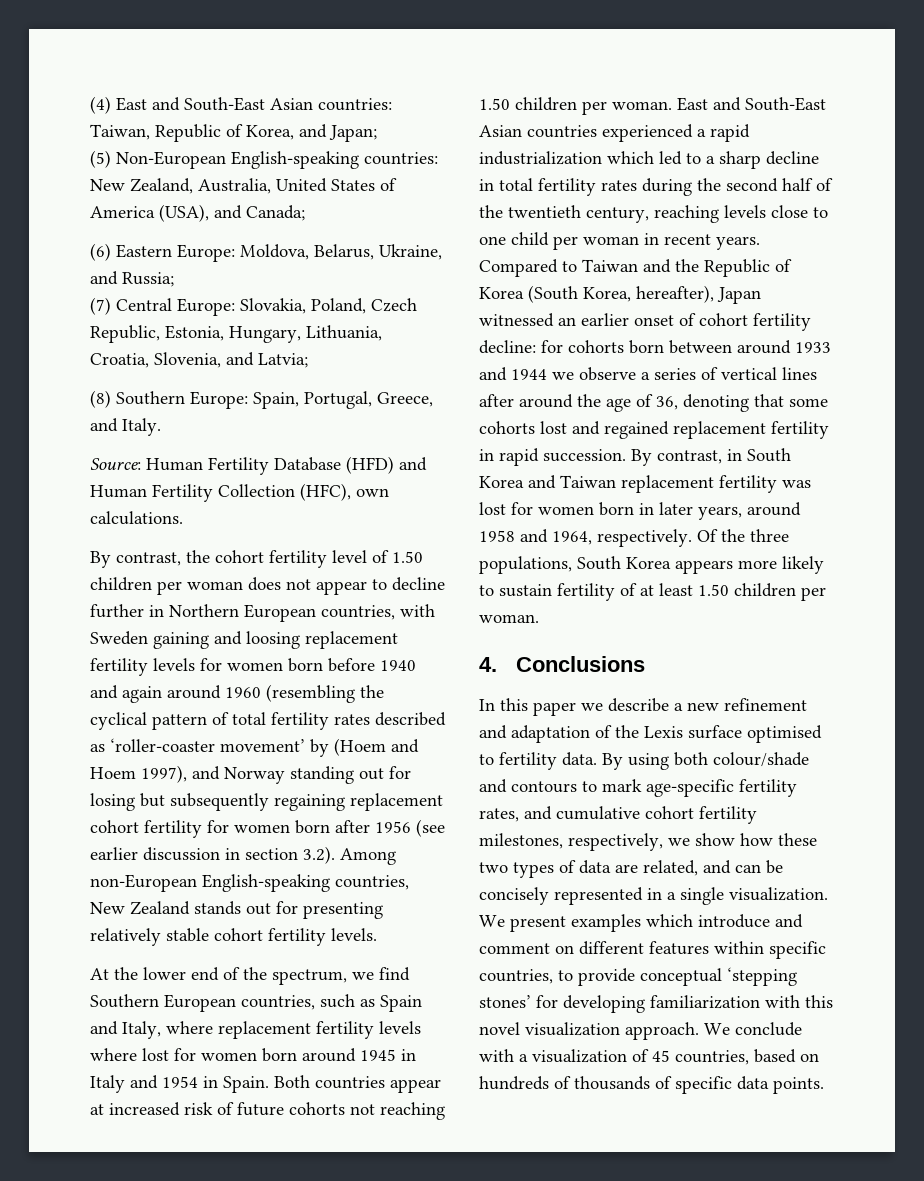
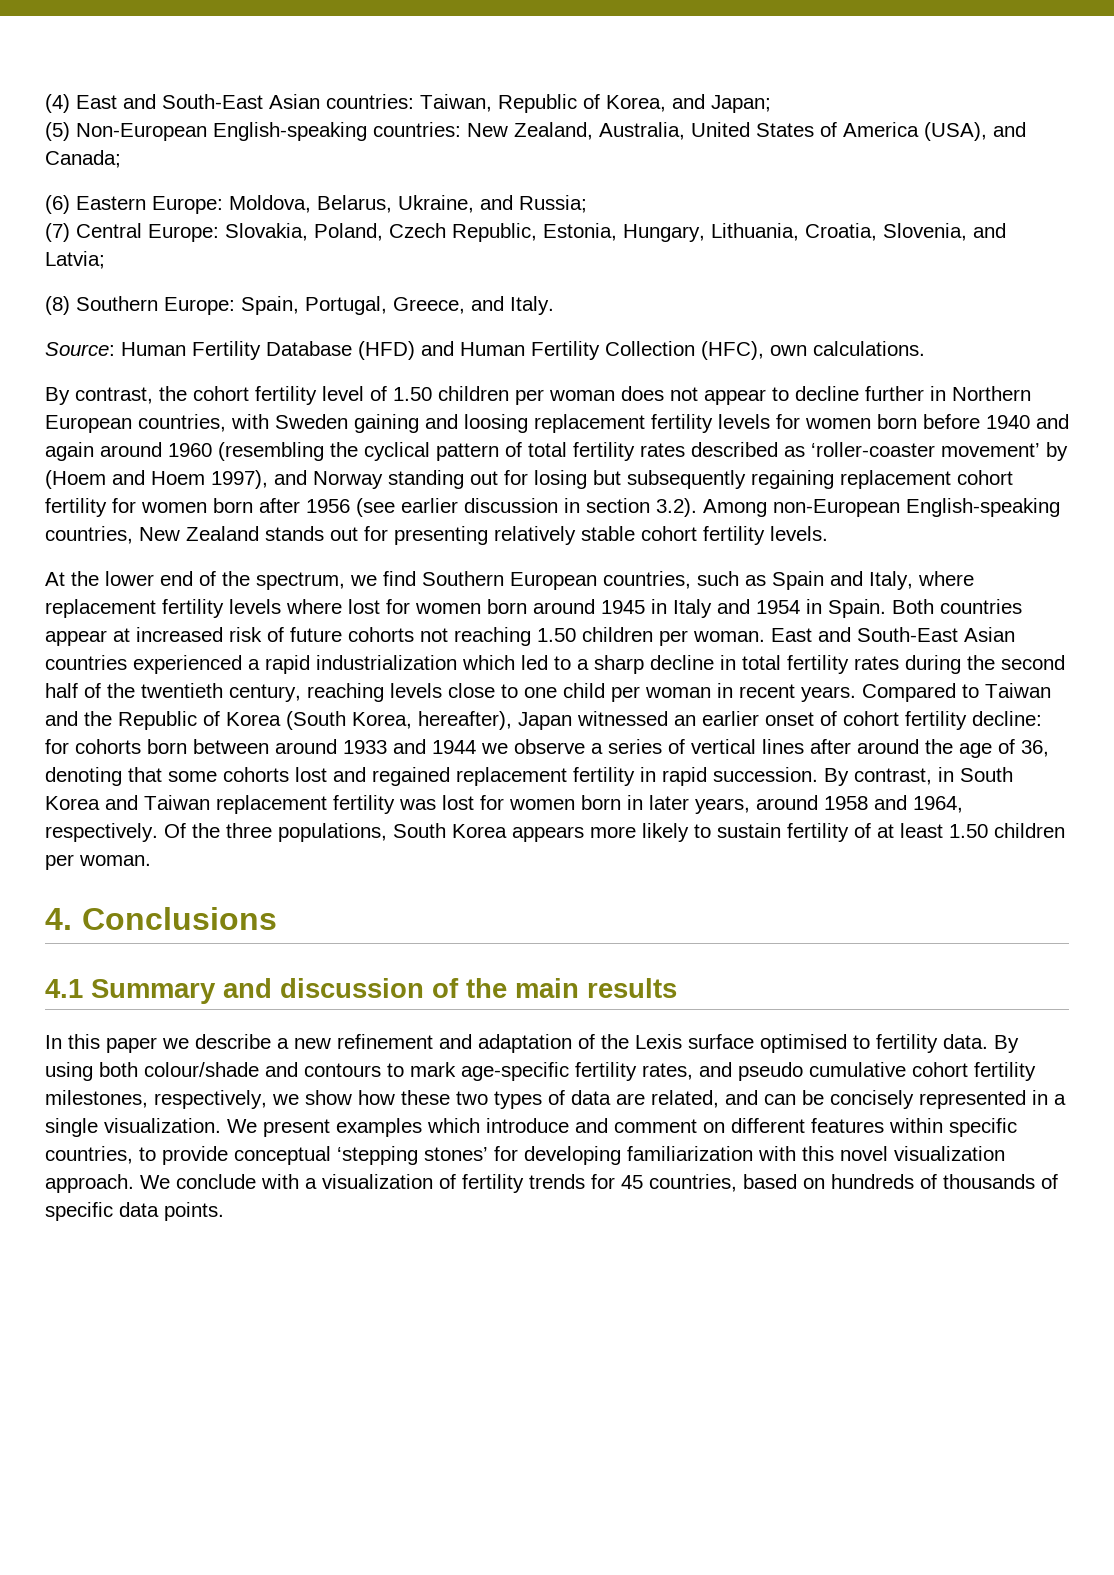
+ 4.1 Summary and discussion of the main results
- By using both colour/shade and contours to mark age-specific fertility rates, and cumulative cohort fertility milestones, respectively, we show how these two types of data are related, and can be concisely represented in a single visualization.
+ By using both colour/shade and contours to mark age-specific fertility rates, and pseudo cumulative cohort fertility milestones, respectively, we show how these two types of data are related, and can be concisely represented in a single visualization.
- We conclude with a visualization of 45 countries, based on hundreds of thousands of specific data points.
+ We conclude with a visualization of fertility trends for 45 countries, based on hundreds of thousands of specific data points.

